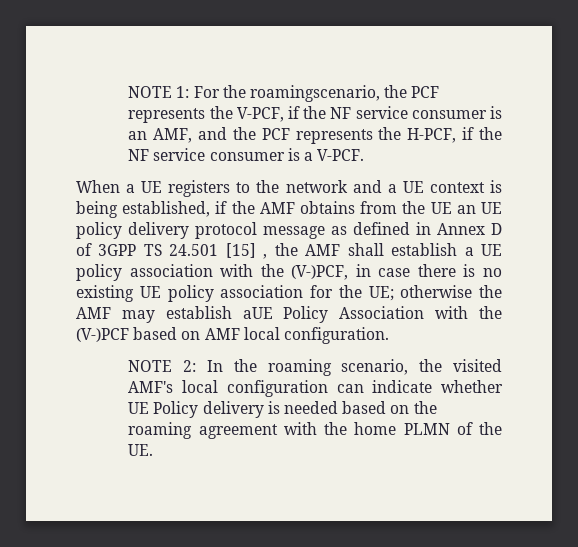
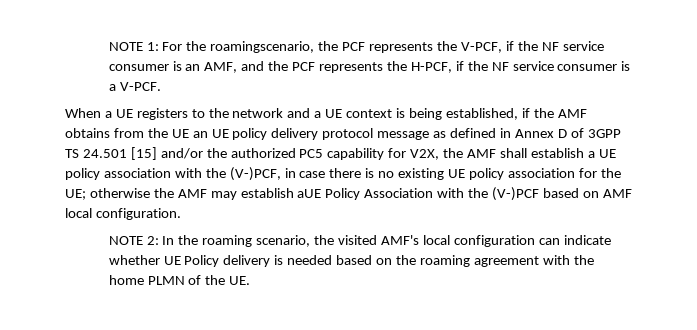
- When a UE registers to the network and a UE context is being established, if the AMF obtains from the UE an UE policy delivery protocol message as defined in Annex D of 3GPP TS 24.501 [15] , the AMF shall establish a UE policy association with the (V-)PCF, in case there is no existing UE policy association for the UE;
+ When a UE registers to the network and a UE context is being established, if the AMF obtains from the UE an UE policy delivery protocol message as defined in Annex D of 3GPP TS 24.501 [15] and/or the authorized PC5 capability for V2X, the AMF shall establish a UE policy association with the (V-)PCF, in case there is no existing UE policy association for the UE;

